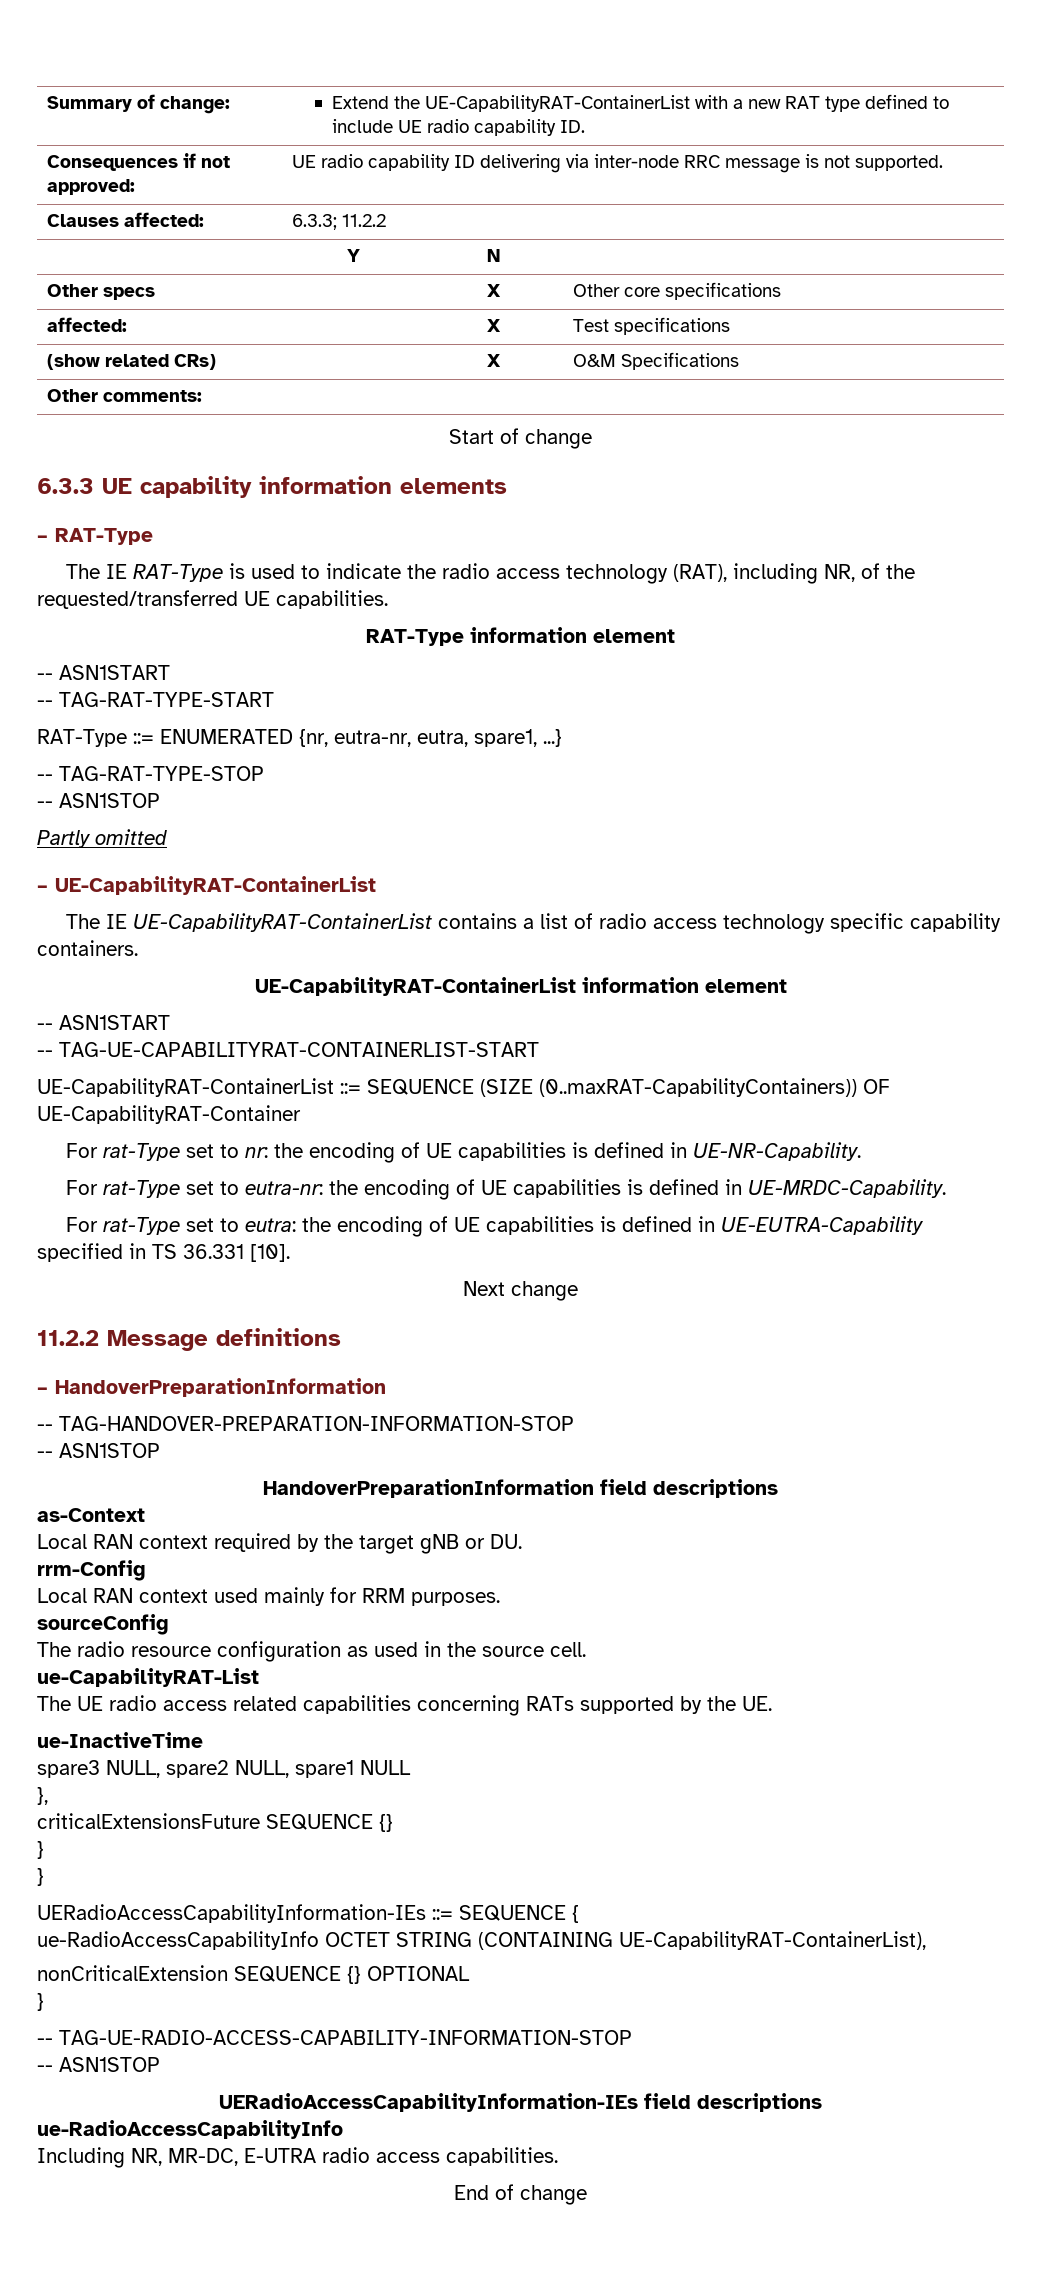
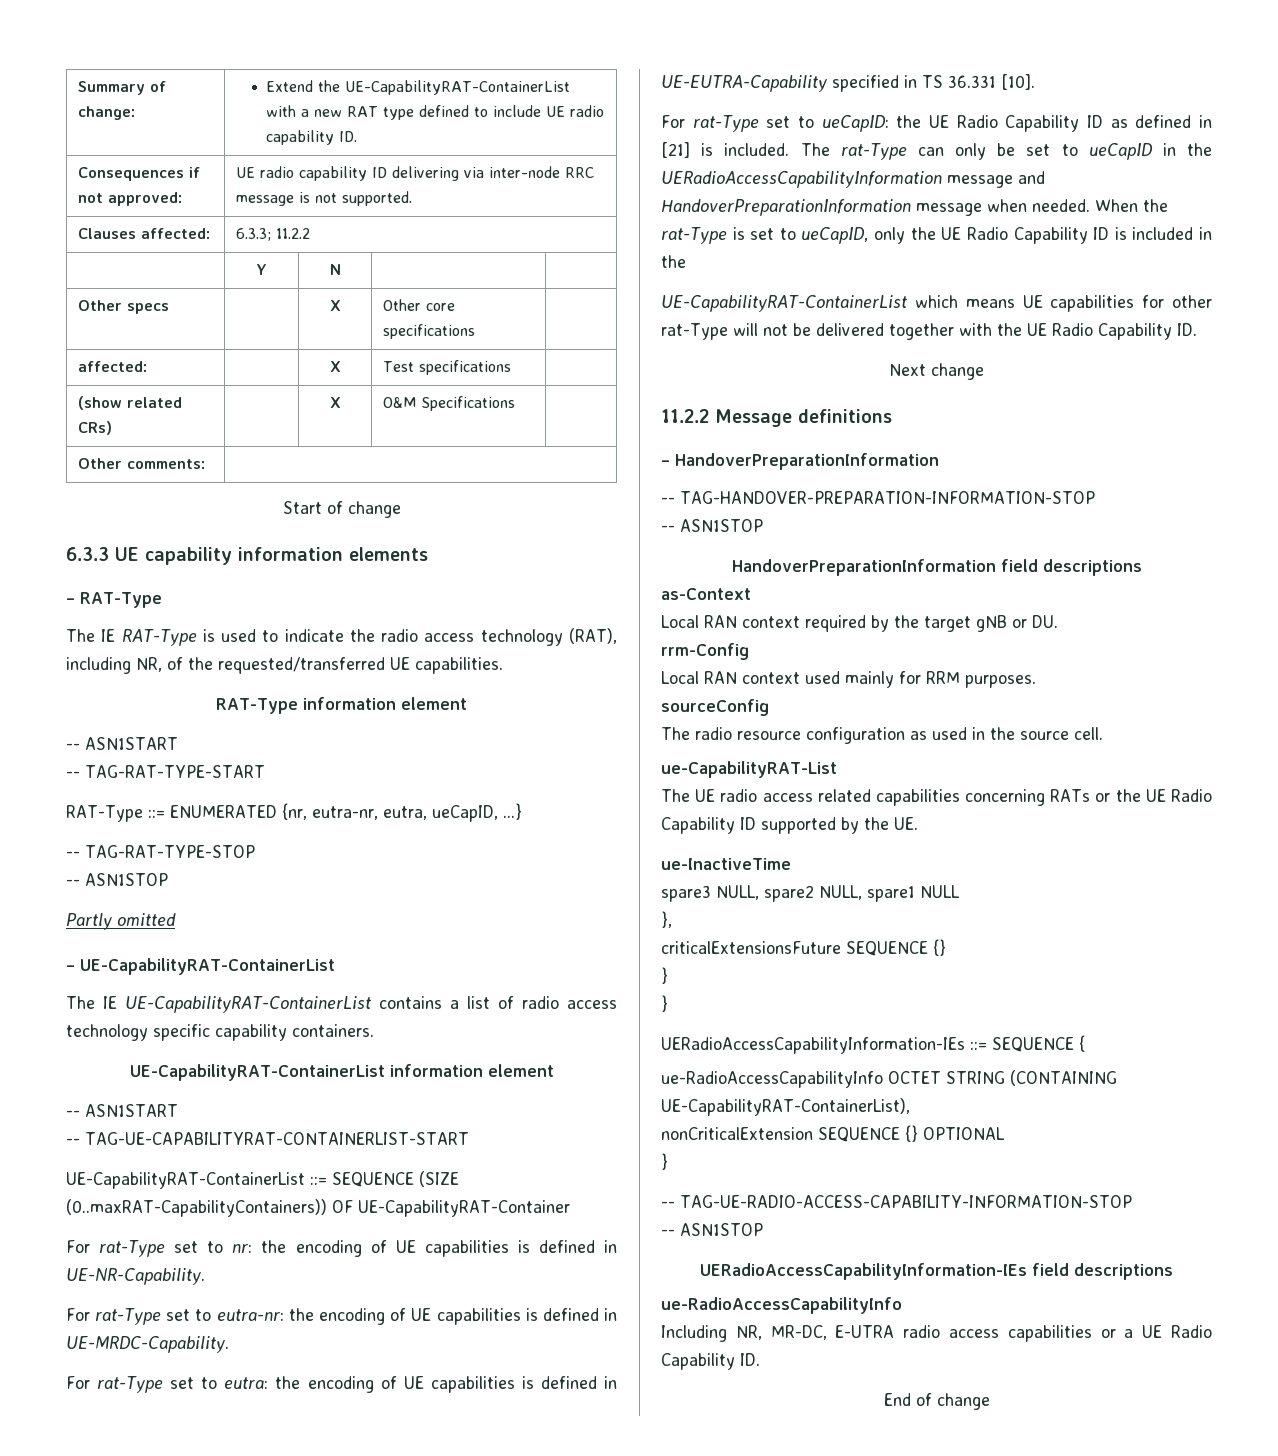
- RAT-Type ::= ENUMERATED {nr, eutra-nr, eutra, spare1, ...}
+ RAT-Type ::= ENUMERATED {nr, eutra-nr, eutra, ueCapID, ...}
+ For rat-Type set to ueCapID: the UE Radio Capability ID as defined in [21] is included. The rat-Type can only be set to ueCapID in the UERadioAccessCapabilityInformation message and HandoverPreparationInformation message when needed. When the rat-Type is set to ueCapID, only the UE Radio Capability ID is included in the
+ UE-CapabilityRAT-ContainerList which means UE capabilities for other rat-Type will not be delivered together with the UE Radio Capability ID.
- The UE radio access related capabilities concerning RATs supported by the UE.
+ The UE radio access related capabilities concerning RATs or the UE Radio Capability ID supported by the UE.
- Including NR, MR-DC, E-UTRA radio access capabilities.
+ Including NR, MR-DC, E-UTRA radio access capabilities or a UE Radio Capability ID.

